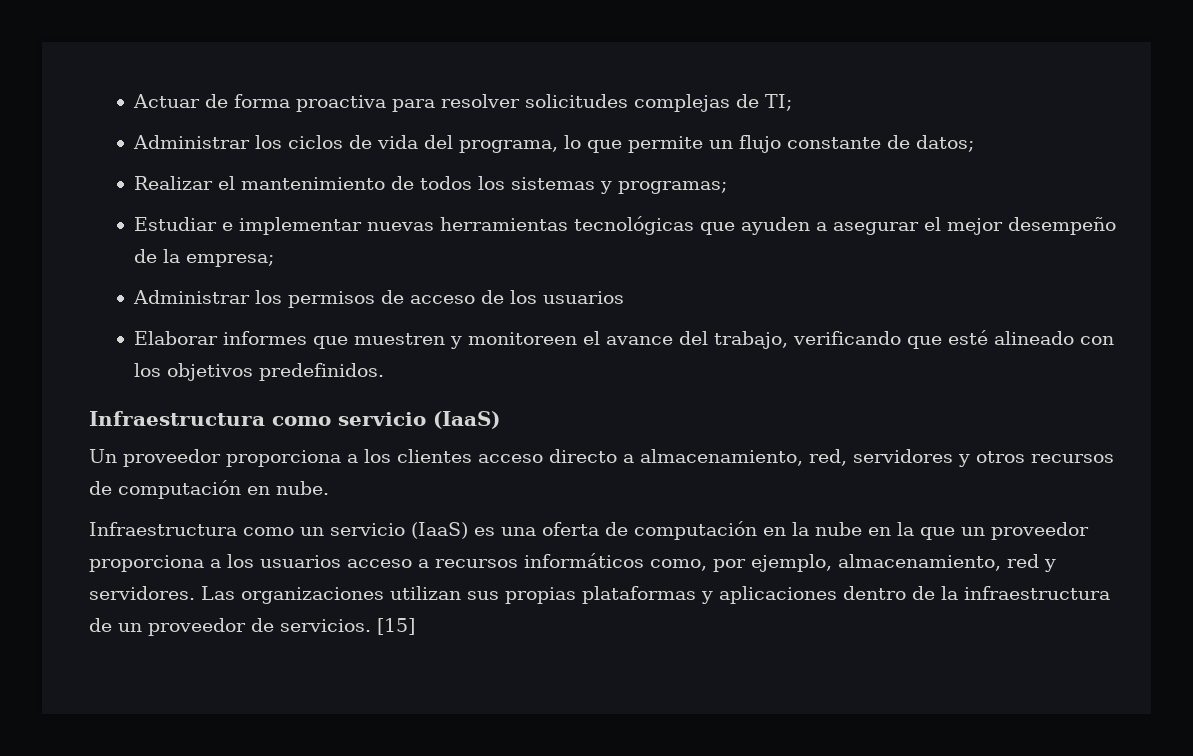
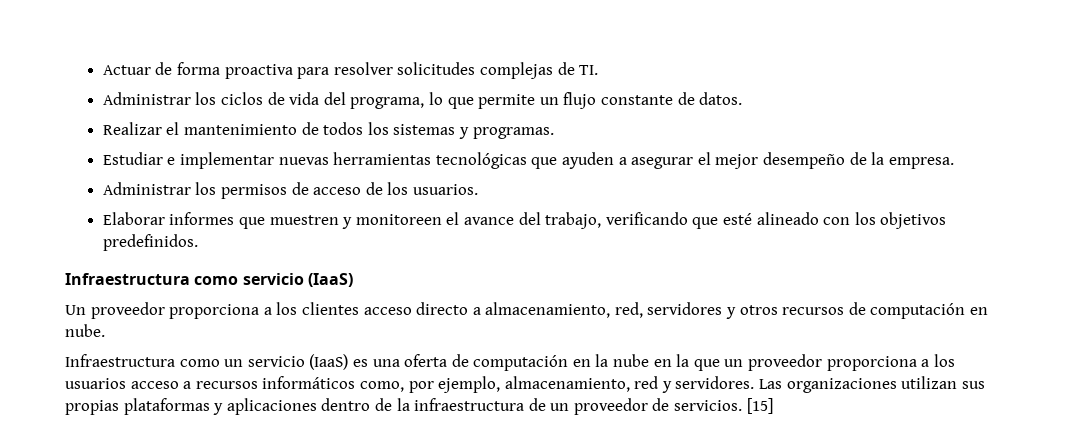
- Actuar de forma proactiva para resolver solicitudes complejas de TI;
+ Actuar de forma proactiva para resolver solicitudes complejas de TI.
- Administrar los ciclos de vida del programa, lo que permite un flujo constante de datos;
+ Administrar los ciclos de vida del programa, lo que permite un flujo constante de datos.
- Realizar el mantenimiento de todos los sistemas y programas;
+ Realizar el mantenimiento de todos los sistemas y programas.
- Estudiar e implementar nuevas herramientas tecnológicas que ayuden a asegurar el mejor desempeño de la empresa;
+ Estudiar e implementar nuevas herramientas tecnológicas que ayuden a asegurar el mejor desempeño de la empresa.
- Administrar los permisos de acceso de los usuarios
+ Administrar los permisos de acceso de los usuarios.

